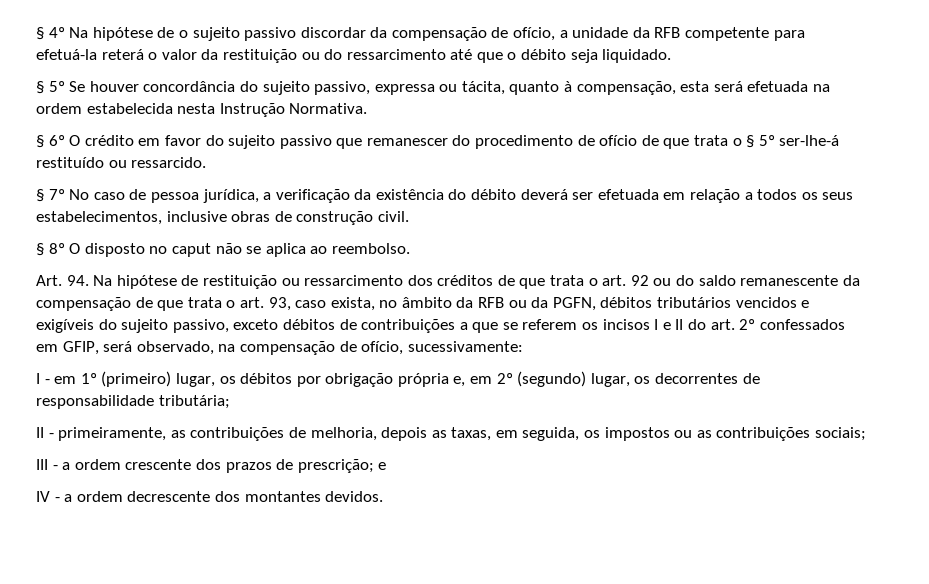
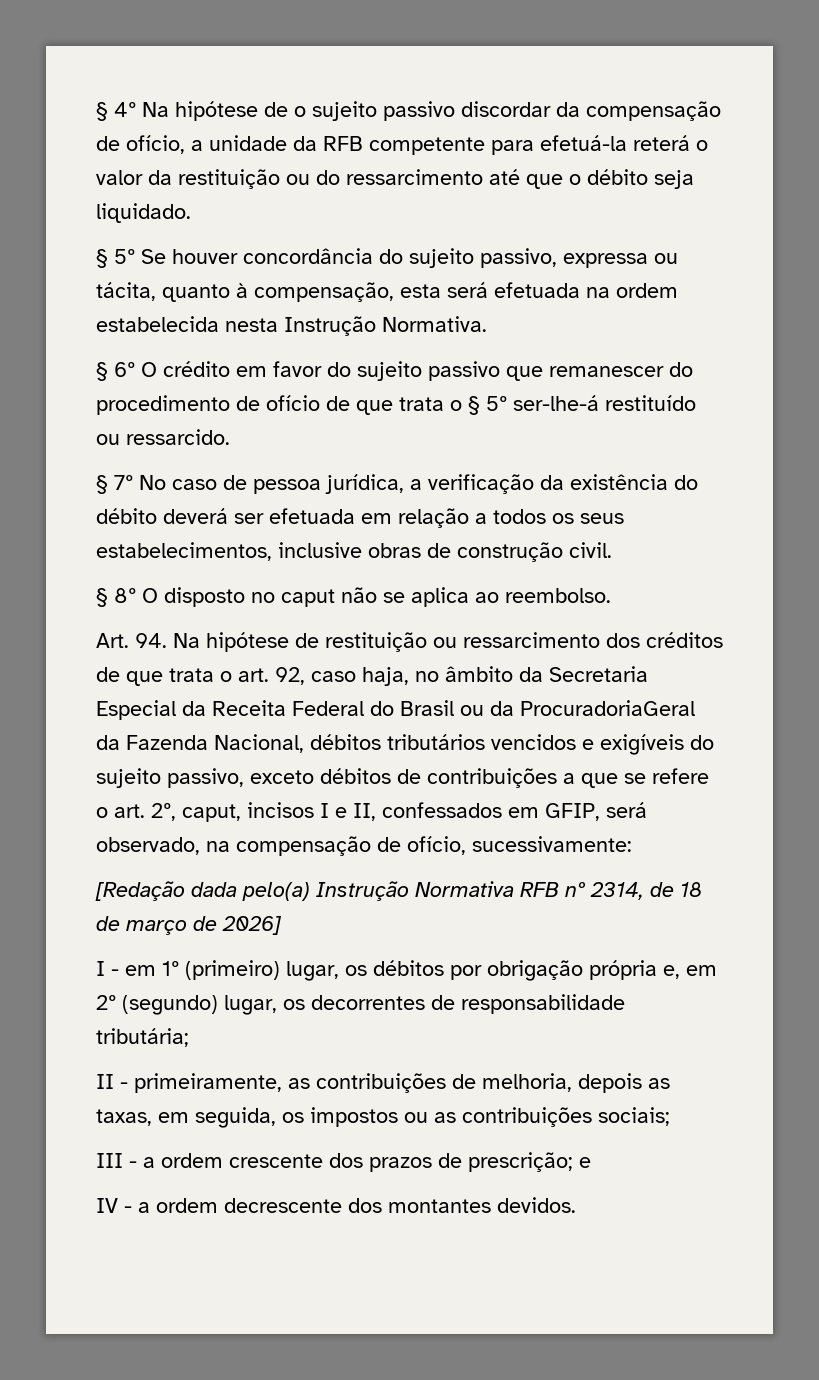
- Art. 94. Na hipótese de restituição ou ressarcimento dos créditos de que trata o art. 92 ou do saldo remanescente da compensação de que trata o art. 93, caso exista, no âmbito da RFB ou da PGFN, débitos tributários vencidos e exigíveis do sujeito passivo, exceto débitos de contribuições a que se referem os incisos I e II do art. 2º confessados em GFIP, será observado, na compensação de ofício, sucessivamente:
+ Art. 94. Na hipótese de restituição ou ressarcimento dos créditos de que trata o art. 92, caso haja, no âmbito da Secretaria Especial da Receita Federal do Brasil ou da ProcuradoriaGeral da Fazenda Nacional, débitos tributários vencidos e exigíveis do sujeito passivo, exceto débitos de contribuições a que se refere o art. 2º, caput, incisos I e II, confessados em GFIP, será observado, na compensação de ofício, sucessivamente:
+ [Redação dada pelo(a) Instrução Normativa RFB nº 2314, de 18 de março de 2026]

